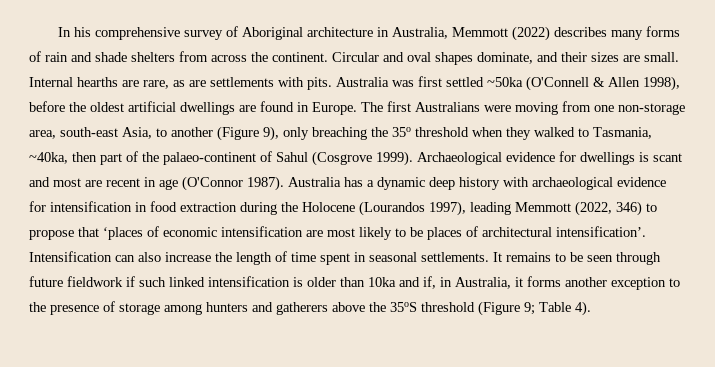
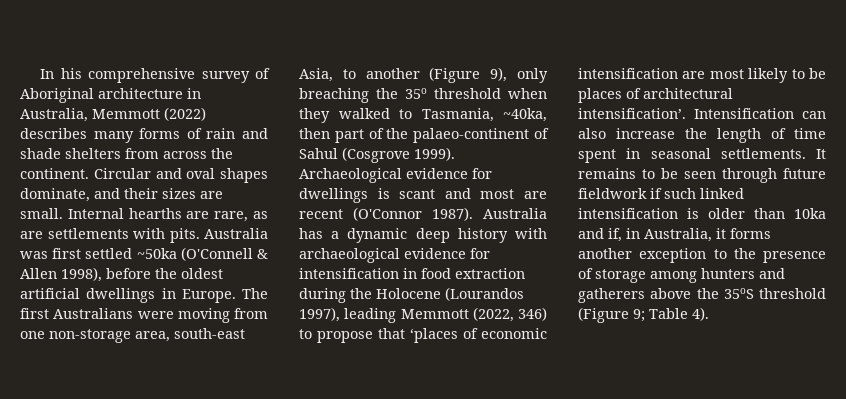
- Australia was first settled ~50ka (O'Connell & Allen 1998), before the oldest artificial dwellings are found in Europe.
+ Australia was first settled ~50ka (O'Connell & Allen 1998), before the oldest artificial dwellings in Europe.
- Archaeological evidence for dwellings is scant and most are recent in age (O'Connor 1987).
+ Archaeological evidence for dwellings is scant and most are recent (O'Connor 1987).

